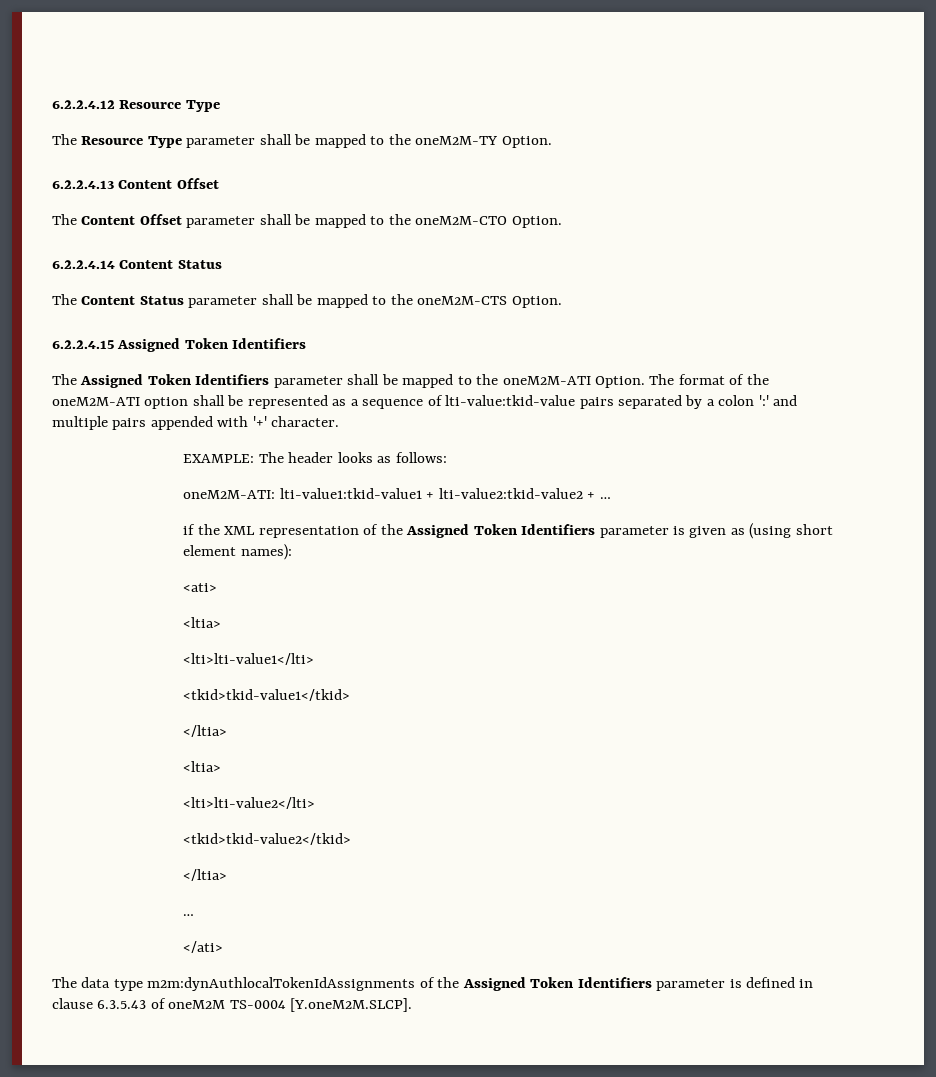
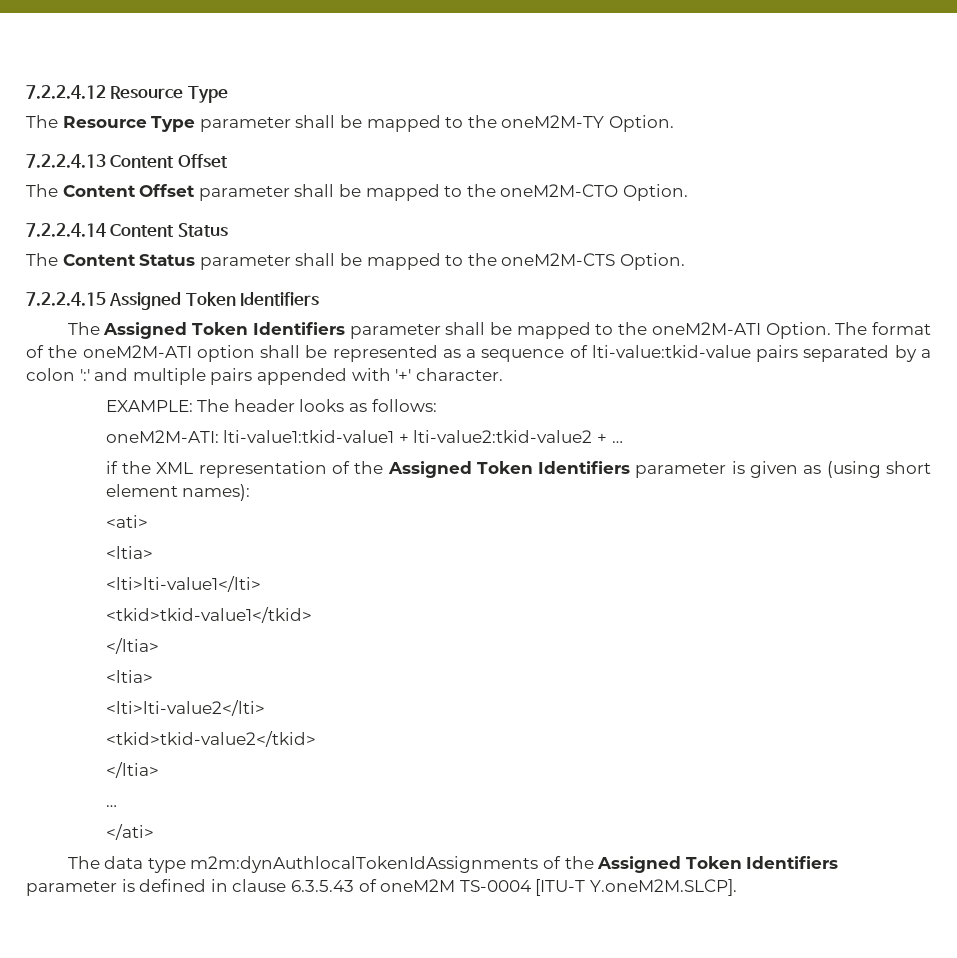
- 6.2.2.4.12 Resource Type
+ 7.2.2.4.12 Resource Type
- 6.2.2.4.13 Content Offset
+ 7.2.2.4.13 Content Offset
- 6.2.2.4.14 Content Status
+ 7.2.2.4.14 Content Status
- 6.2.2.4.15 Assigned Token Identifiers
+ 7.2.2.4.15 Assigned Token Identifiers
- The data type m2m:dynAuthlocalTokenIdAssignments of the Assigned Token Identifiers parameter is defined in clause 6.3.5.43 of oneM2M TS-0004 [Y.oneM2M.SLCP].
+ The data type m2m:dynAuthlocalTokenIdAssignments of the Assigned Token Identifiers parameter is defined in clause 6.3.5.43 of oneM2M TS-0004 [ITU-T Y.oneM2M.SLCP].

